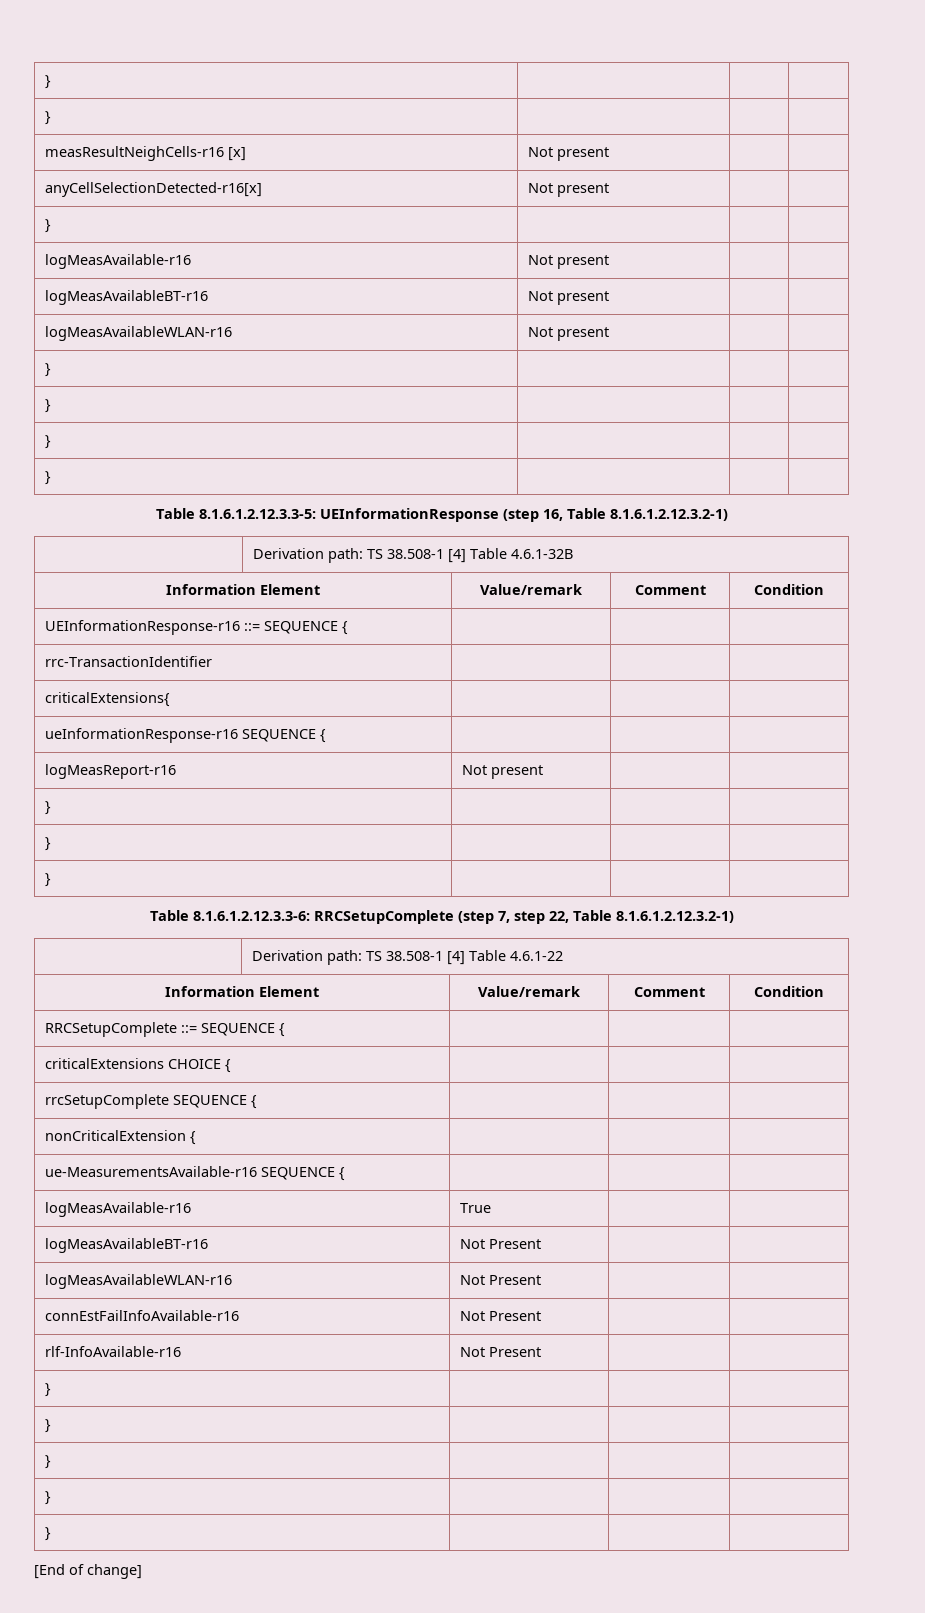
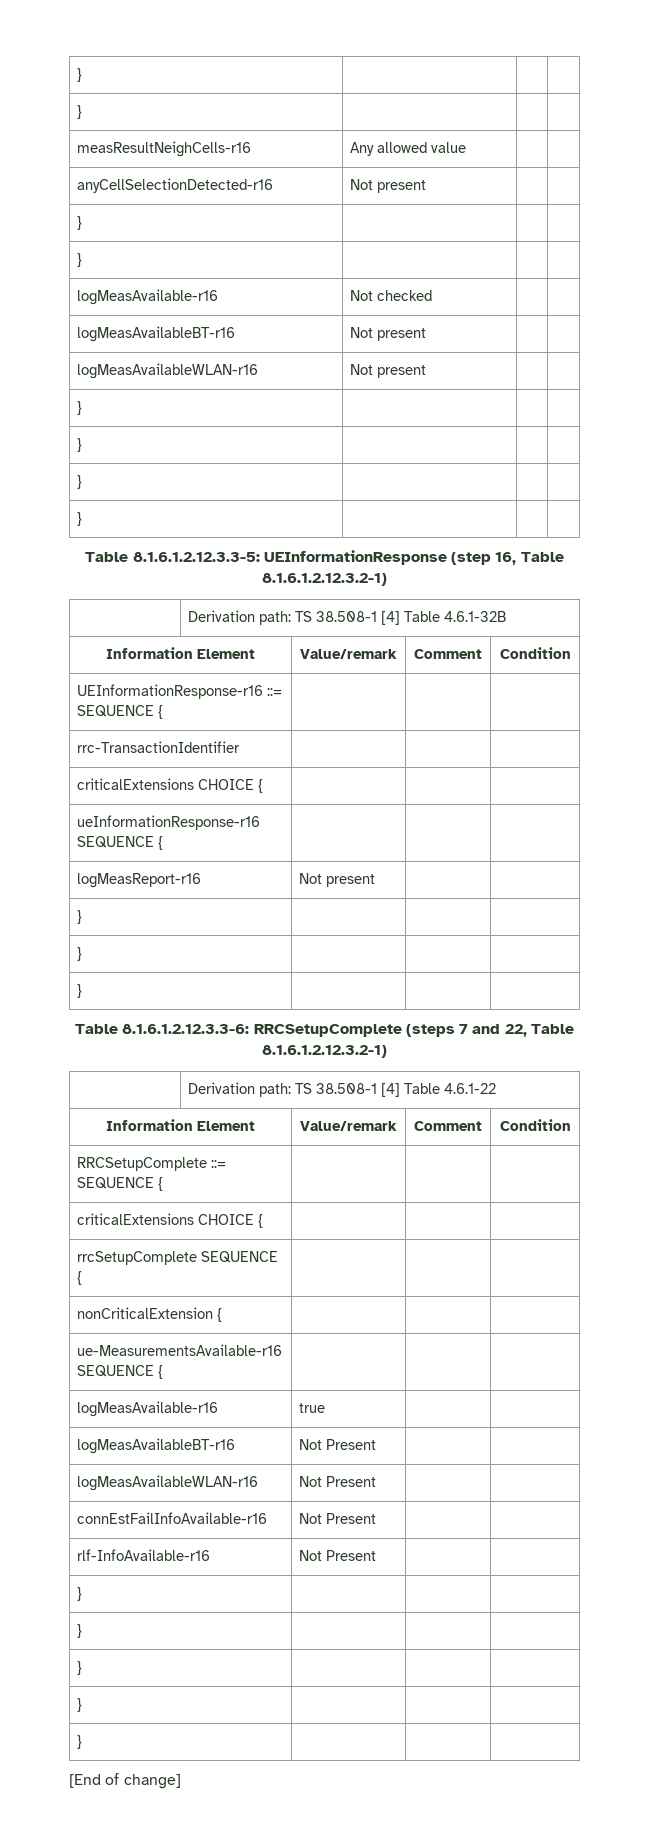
- measResultNeighCells-r16 [x] | Not present | |
- anyCellSelectionDetected-r16[x] | Not present | |
+ measResultNeighCells-r16 | Any allowed value | |
+ anyCellSelectionDetected-r16 | Not present | |
+ } | | |
- logMeasAvailable-r16 | Not present | |
+ logMeasAvailable-r16 | Not checked | |
  rrc-TransactionIdentifier | | |
- criticalExtensions{ | | |
+ criticalExtensions CHOICE { | | |
- Table 8.1.6.1.2.12.3.3-6: RRCSetupComplete (step 7, step 22, Table 8.1.6.1.2.12.3.2-1)
+ Table 8.1.6.1.2.12.3.3-6: RRCSetupComplete (steps 7 and 22, Table 8.1.6.1.2.12.3.2-1)
- logMeasAvailable-r16 | True | |
+ logMeasAvailable-r16 | true | |

